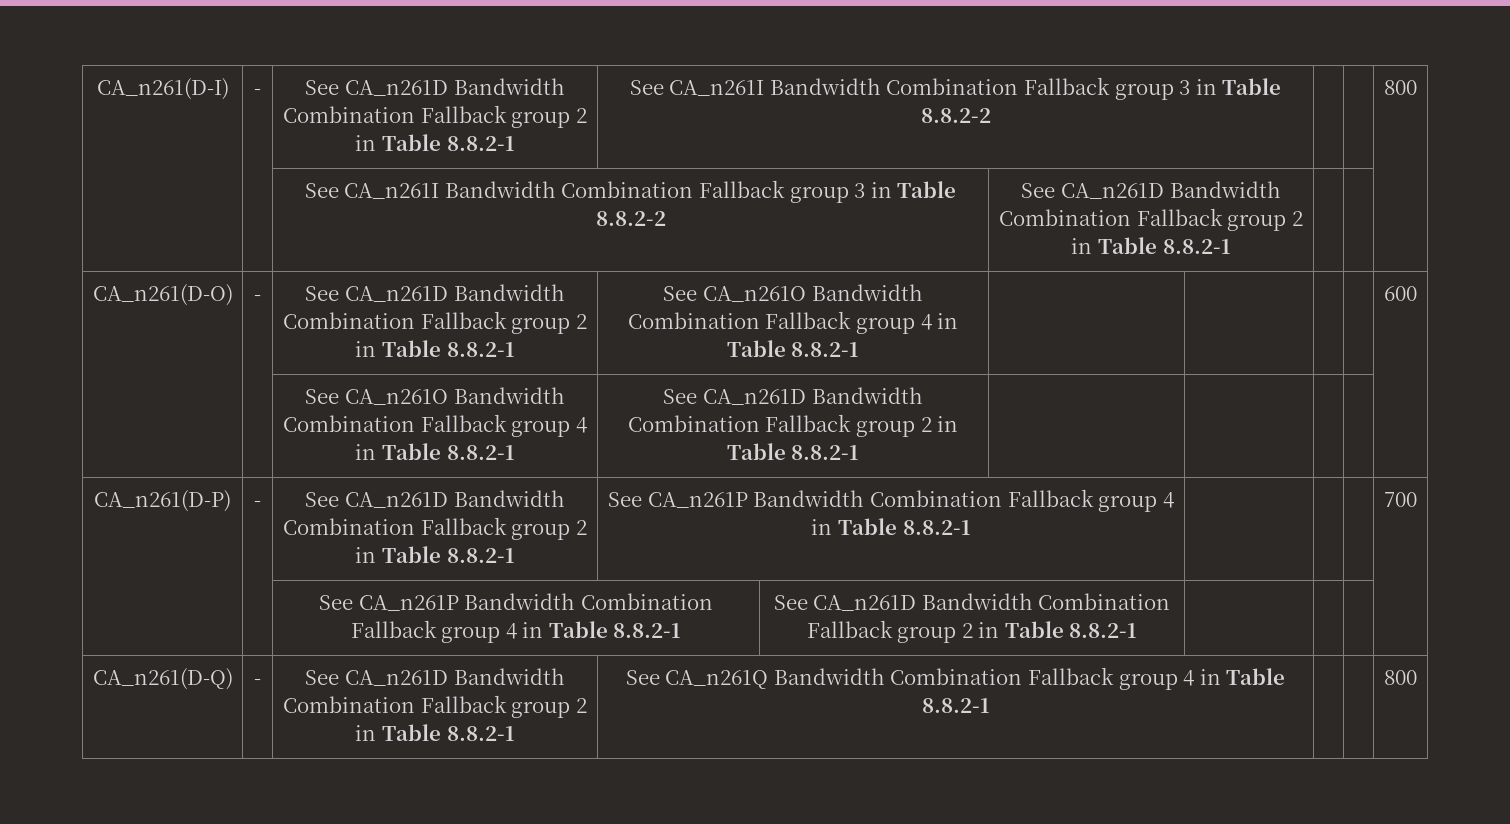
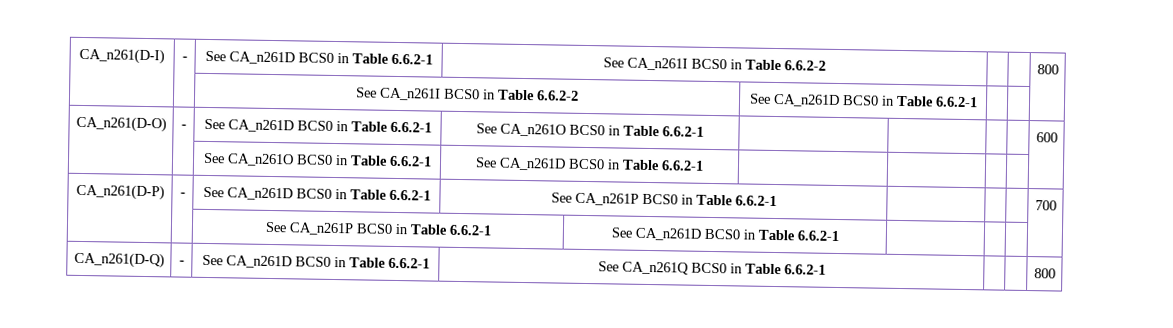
- CA_n261(D-I) | - | See CA_n261D Bandwidth Combination Fallback group 2 in Table 8.8.2-1 | See CA_n261I Bandwidth Combination Fallback group 3 in Table 8.8.2-2 | | | 800
+ CA_n261(D-I) | - | See CA_n261D BCS0 in Table 6.6.2-1 | See CA_n261I BCS0 in Table 6.6.2-2 | | | 800
- | | See CA_n261I Bandwidth Combination Fallback group 3 in Table 8.8.2-2 | See CA_n261D Bandwidth Combination Fallback group 2 in Table 8.8.2-1 | | |
+ | | See CA_n261I BCS0 in Table 6.6.2-2 | See CA_n261D BCS0 in Table 6.6.2-1 | | |
- CA_n261(D-O) | - | See CA_n261D Bandwidth Combination Fallback group 2 in Table 8.8.2-1 | See CA_n261O Bandwidth Combination Fallback group 4 in Table 8.8.2-1 | | | | | 600
+ CA_n261(D-O) | - | See CA_n261D BCS0 in Table 6.6.2-1 | See CA_n261O BCS0 in Table 6.6.2-1 | | | | | 600
- | | See CA_n261O Bandwidth Combination Fallback group 4 in Table 8.8.2-1 | See CA_n261D Bandwidth Combination Fallback group 2 in Table 8.8.2-1 | | | | |
+ | | See CA_n261O BCS0 in Table 6.6.2-1 | See CA_n261D BCS0 in Table 6.6.2-1 | | | | |
- CA_n261(D-P) | - | See CA_n261D Bandwidth Combination Fallback group 2 in Table 8.8.2-1 | See CA_n261P Bandwidth Combination Fallback group 4 in Table 8.8.2-1 | | | | 700
+ CA_n261(D-P) | - | See CA_n261D BCS0 in Table 6.6.2-1 | See CA_n261P BCS0 in Table 6.6.2-1 | | | | 700
- | | See CA_n261P Bandwidth Combination Fallback group 4 in Table 8.8.2-1 | See CA_n261D Bandwidth Combination Fallback group 2 in Table 8.8.2-1 | | | |
+ | | See CA_n261P BCS0 in Table 6.6.2-1 | See CA_n261D BCS0 in Table 6.6.2-1 | | | |
- CA_n261(D-Q) | - | See CA_n261D Bandwidth Combination Fallback group 2 in Table 8.8.2-1 | See CA_n261Q Bandwidth Combination Fallback group 4 in Table 8.8.2-1 | | | 800
+ CA_n261(D-Q) | - | See CA_n261D BCS0 in Table 6.6.2-1 | See CA_n261Q BCS0 in Table 6.6.2-1 | | | 800

